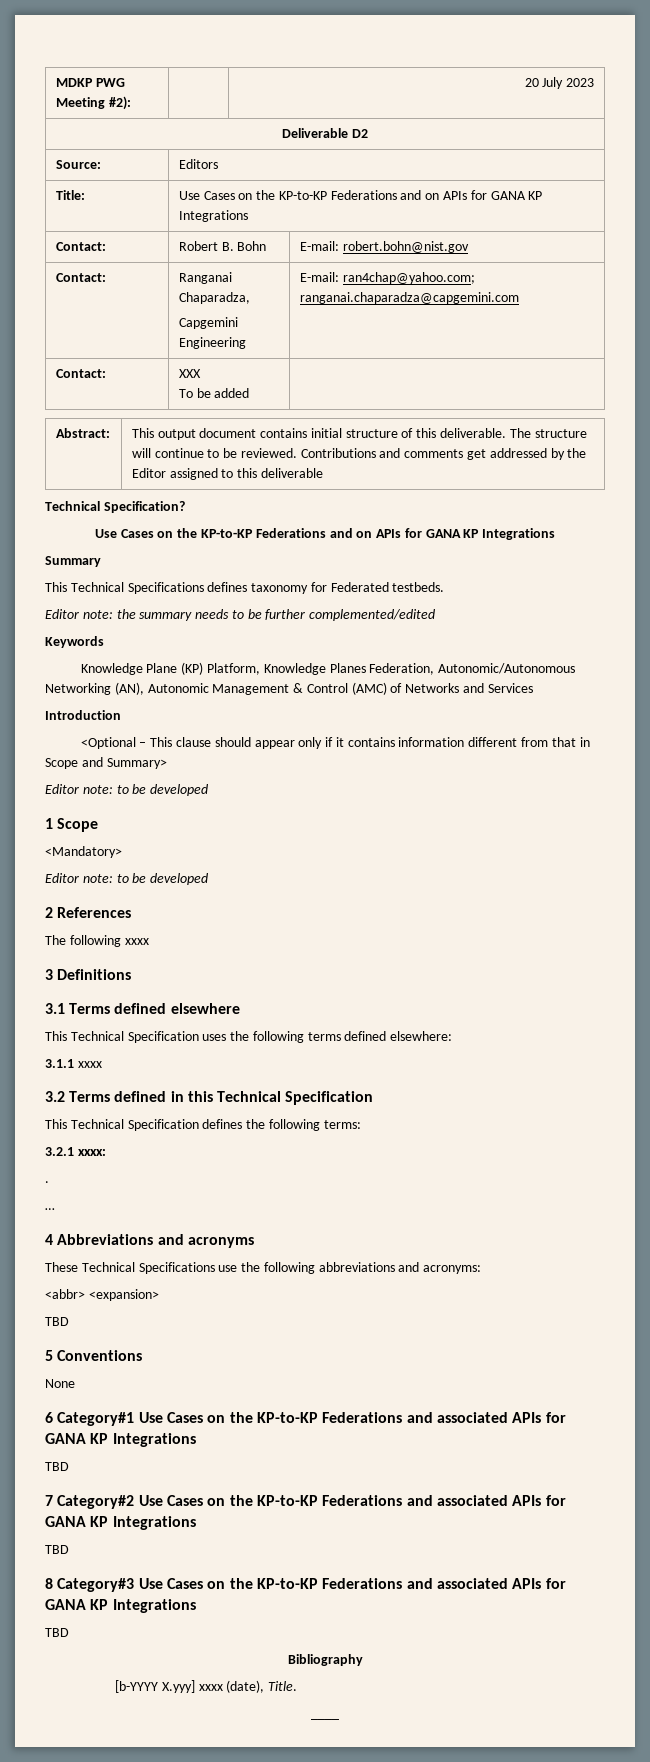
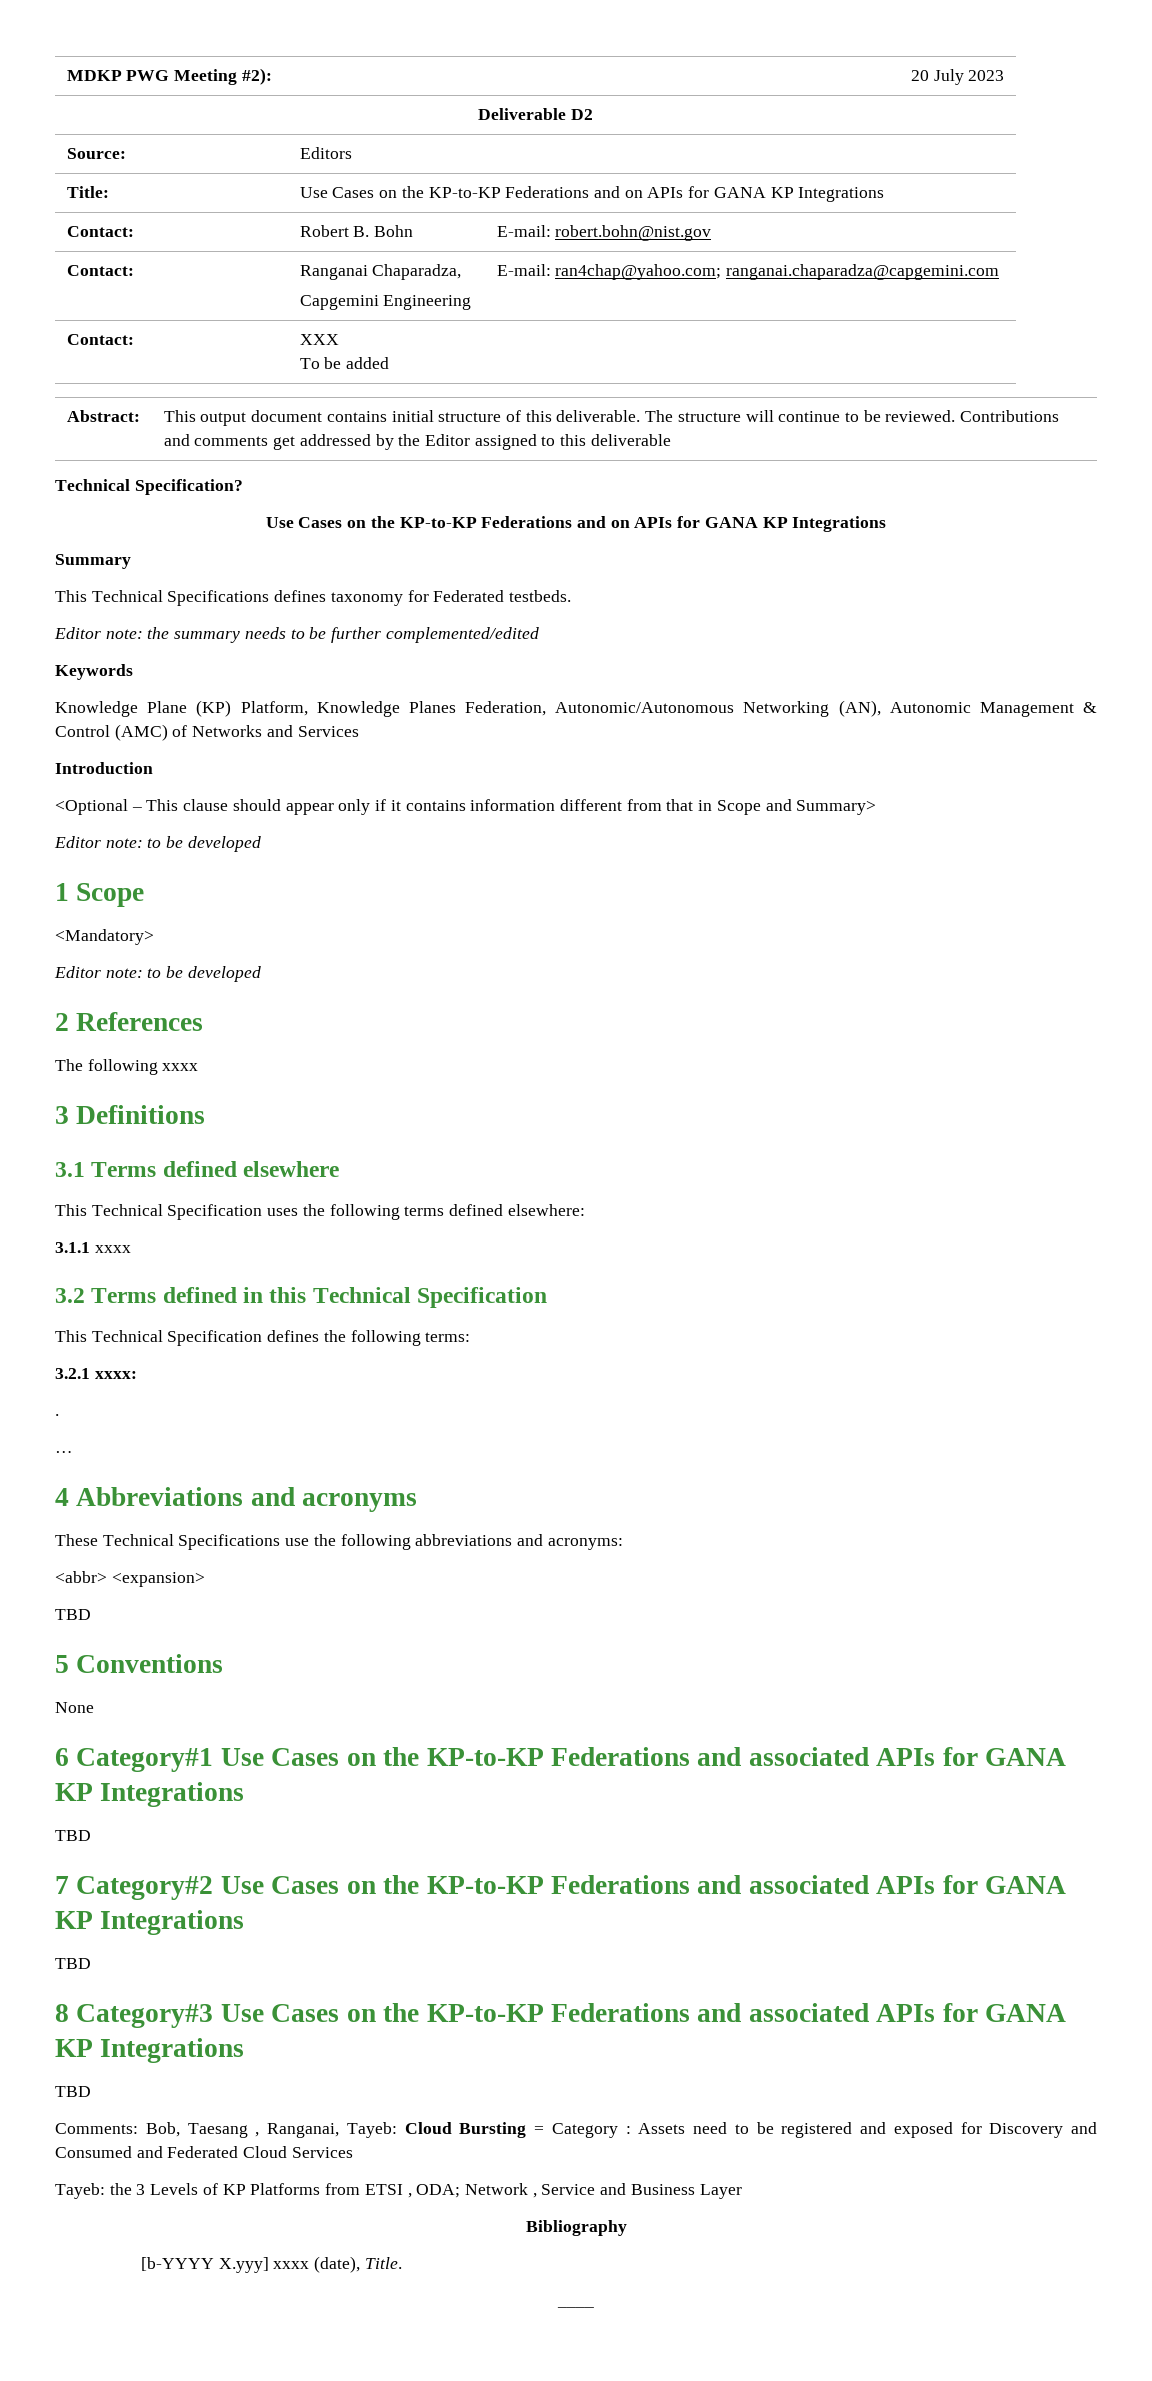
+ Comments: Bob, Taesang , Ranganai, Tayeb: Cloud Bursting = Category : Assets need to be registered and exposed for Discovery and Consumed and Federated Cloud Services
+ Tayeb: the 3 Levels of KP Platforms from ETSI , ODA; Network , Service and Business Layer

